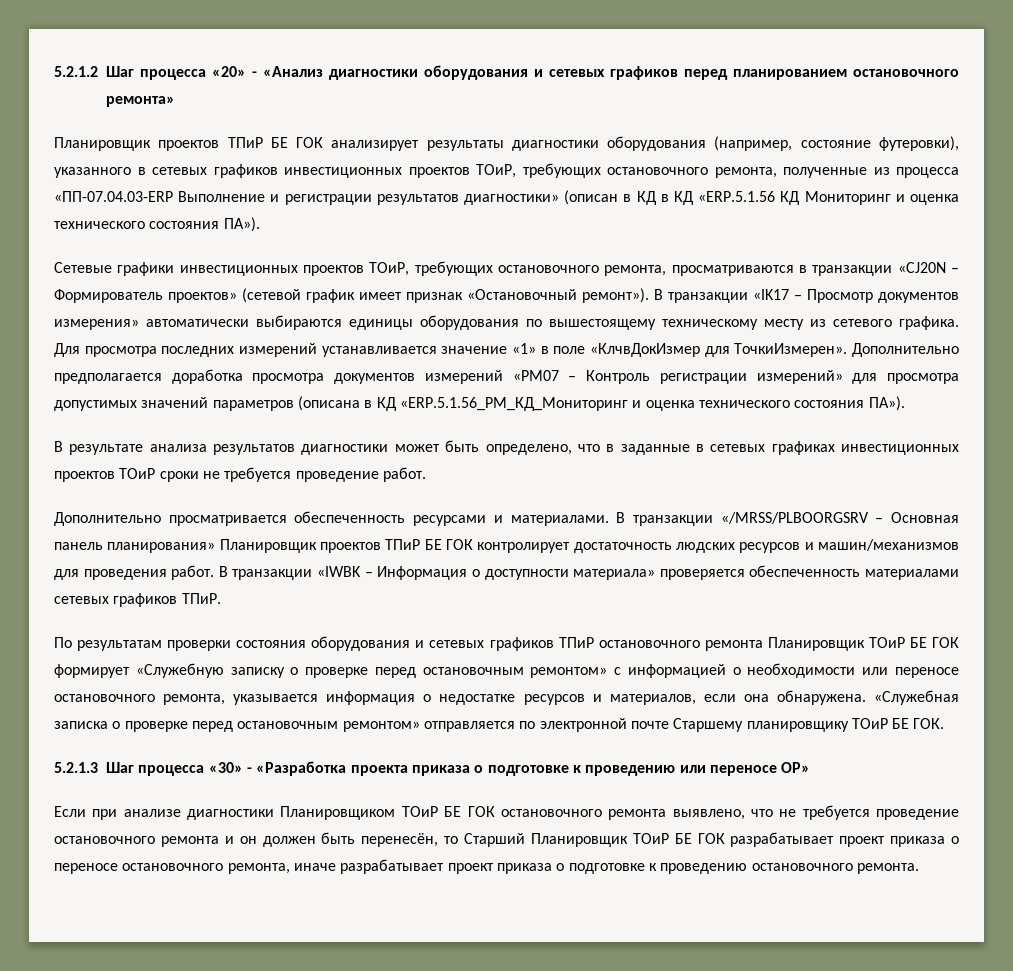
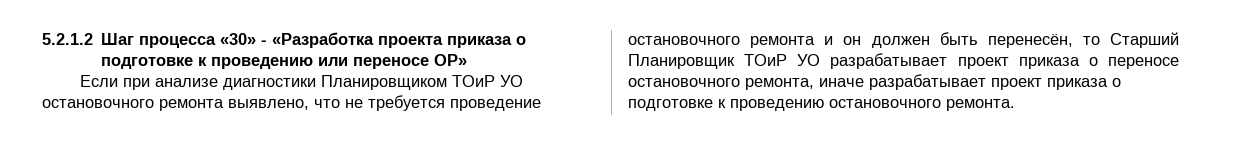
- 5.2.1.2 Шаг процесса «20» - «Анализ диагностики оборудования и сетевых графиков перед планированием остановочного ремонта»
- Планировщик проектов ТПиР БЕ ГОК анализирует результаты диагностики оборудования (например, состояние футеровки), указанного в сетевых графиков инвестиционных проектов ТОиР, требующих остановочного ремонта, полученные из процесса «ПП-07.04.03-ERP Выполнение и регистрации результатов диагностики» (описан в КД в КД «ERP.5.1.56 КД Мониторинг и оценка технического состояния ПА»).
- Сетевые графики инвестиционных проектов ТОиР, требующих остановочного ремонта, просматриваются в транзакции «CJ20N – Формирователь проектов» (сетевой график имеет признак «Остановочный ремонт»). В транзакции «IK17 – Просмотр документов измерения» автоматически выбираются единицы оборудования по вышестоящему техническому месту из сетевого графика. Для просмотра последних измерений устанавливается значение «1» в поле «КлчвДокИзмер для ТочкиИзмерен». Дополнительно предполагается доработка просмотра документов измерений «PM07 – Контроль регистрации измерений» для просмотра допустимых значений параметров (описана в КД «ERP.5.1.56_PM_КД_Мониторинг и оценка технического состояния ПА»).
- В результате анализа результатов диагностики может быть определено, что в заданные в сетевых графиках инвестиционных проектов ТОиР сроки не требуется проведение работ.
- Дополнительно просматривается обеспеченность ресурсами и материалами. В транзакции «/MRSS/PLBOORGSRV – Основная панель планирования» Планировщик проектов ТПиР БЕ ГОК контролирует достаточность людских ресурсов и машин/механизмов для проведения работ. В транзакции «IWBK – Информация о доступности материала» проверяется обеспеченность материалами сетевых графиков ТПиР.
- По результатам проверки состояния оборудования и сетевых графиков ТПиР остановочного ремонта Планировщик ТОиР БЕ ГОК формирует «Служебную записку о проверке перед остановочным ремонтом» с информацией о необходимости или переносе остановочного ремонта, указывается информация о недостатке ресурсов и материалов, если она обнаружена. «Служебная записка о проверке перед остановочным ремонтом» отправляется по электронной почте Старшему планировщику ТОиР БЕ ГОК.
- 5.2.1.3 Шаг процесса «30» - «Разработка проекта приказа о подготовке к проведению или переносе ОР»
+ 5.2.1.2 Шаг процесса «30» - «Разработка проекта приказа о подготовке к проведению или переносе ОР»
- Если при анализе диагностики Планировщиком ТОиР БЕ ГОК остановочного ремонта выявлено, что не требуется проведение остановочного ремонта и он должен быть перенесён, то Старший Планировщик ТОиР БЕ ГОК разрабатывает проект приказа о переносе остановочного ремонта, иначе разрабатывает проект приказа о подготовке к проведению остановочного ремонта.
+ Если при анализе диагностики Планировщиком ТОиР УО остановочного ремонта выявлено, что не требуется проведение остановочного ремонта и он должен быть перенесён, то Старший Планировщик ТОиР УО разрабатывает проект приказа о переносе остановочного ремонта, иначе разрабатывает проект приказа о подготовке к проведению остановочного ремонта.

